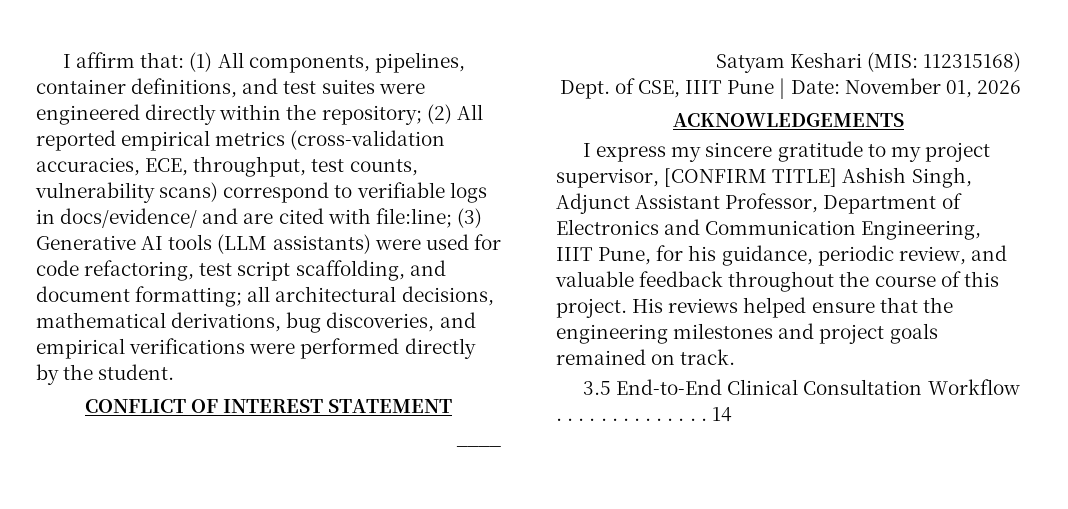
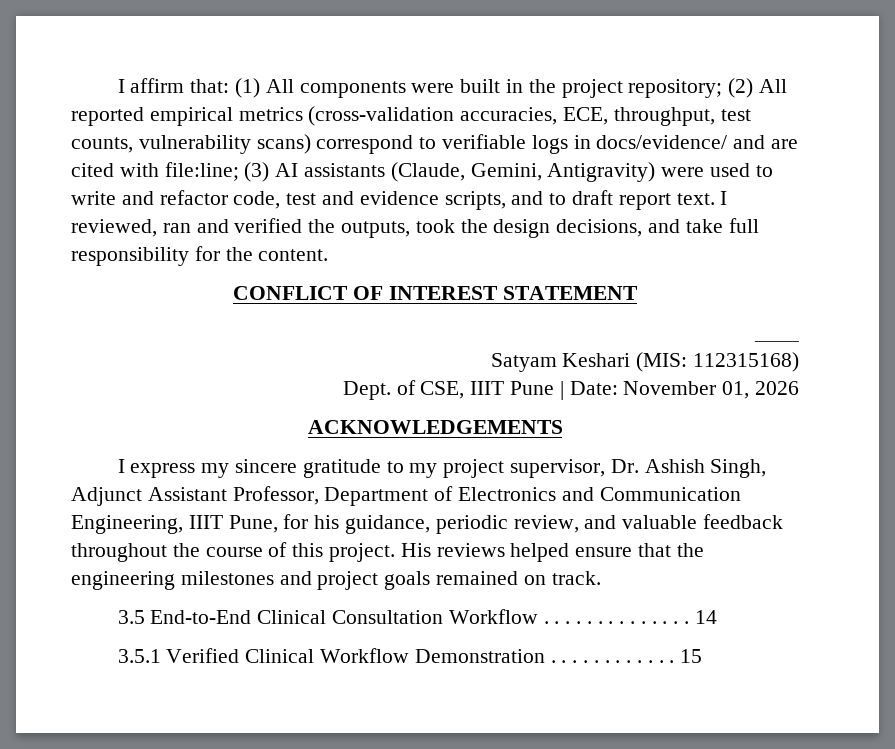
- I affirm that: (1) All components, pipelines, container definitions, and test suites were engineered directly within the repository; (2) All reported empirical metrics (cross-validation accuracies, ECE, throughput, test counts, vulnerability scans) correspond to verifiable logs in docs/evidence/ and are cited with file:line; (3) Generative AI tools (LLM assistants) were used for code refactoring, test script scaffolding, and document formatting; all architectural decisions, mathematical derivations, bug discoveries, and empirical verifications were performed directly by the student.
+ I affirm that: (1) All components were built in the project repository; (2) All reported empirical metrics (cross-validation accuracies, ECE, throughput, test counts, vulnerability scans) correspond to verifiable logs in docs/evidence/ and are cited with file:line; (3) AI assistants (Claude, Gemini, Antigravity) were used to write and refactor code, test and evidence scripts, and to draft report text. I reviewed, ran and verified the outputs, took the design decisions, and take full responsibility for the content.
- I express my sincere gratitude to my project supervisor, [CONFIRM TITLE] Ashish Singh, Adjunct Assistant Professor, Department of Electronics and Communication Engineering, IIIT Pune, for his guidance, periodic review, and valuable feedback throughout the course of this project.
+ I express my sincere gratitude to my project supervisor, Dr. Ashish Singh, Adjunct Assistant Professor, Department of Electronics and Communication Engineering, IIIT Pune, for his guidance, periodic review, and valuable feedback throughout the course of this project.
+ 3.5.1 Verified Clinical Workflow Demonstration . . . . . . . . . . . . 15

